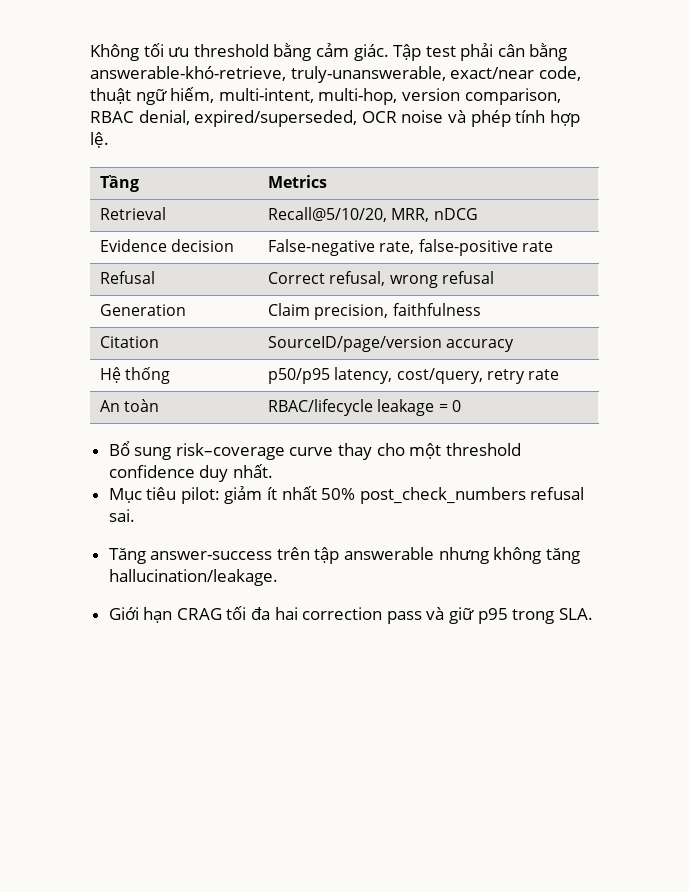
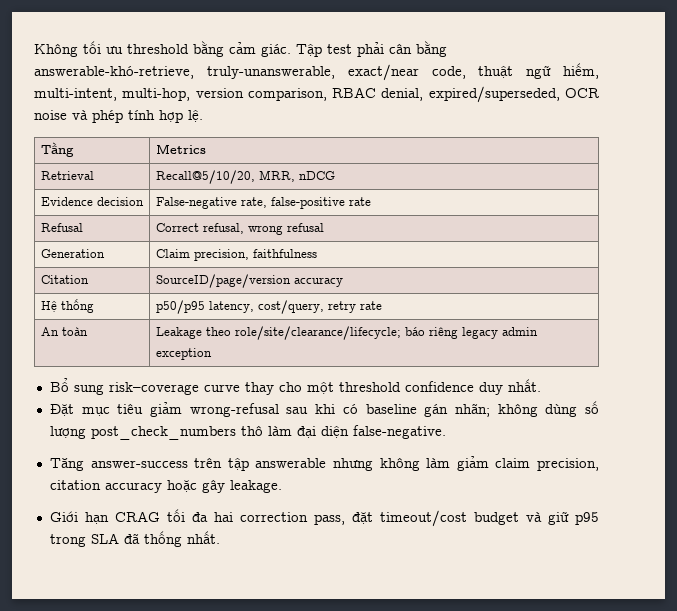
- An toàn | RBAC/lifecycle leakage = 0
+ An toàn | Leakage theo role/site/clearance/lifecycle; báo riêng legacy admin exception
- Mục tiêu pilot: giảm ít nhất 50% post_check_numbers refusal sai.
+ Đặt mục tiêu giảm wrong-refusal sau khi có baseline gán nhãn; không dùng số lượng post_check_numbers thô làm đại diện false-negative.
- Tăng answer-success trên tập answerable nhưng không tăng hallucination/leakage.
+ Tăng answer-success trên tập answerable nhưng không làm giảm claim precision, citation accuracy hoặc gây leakage.
- Giới hạn CRAG tối đa hai correction pass và giữ p95 trong SLA.
+ Giới hạn CRAG tối đa hai correction pass, đặt timeout/cost budget và giữ p95 trong SLA đã thống nhất.

